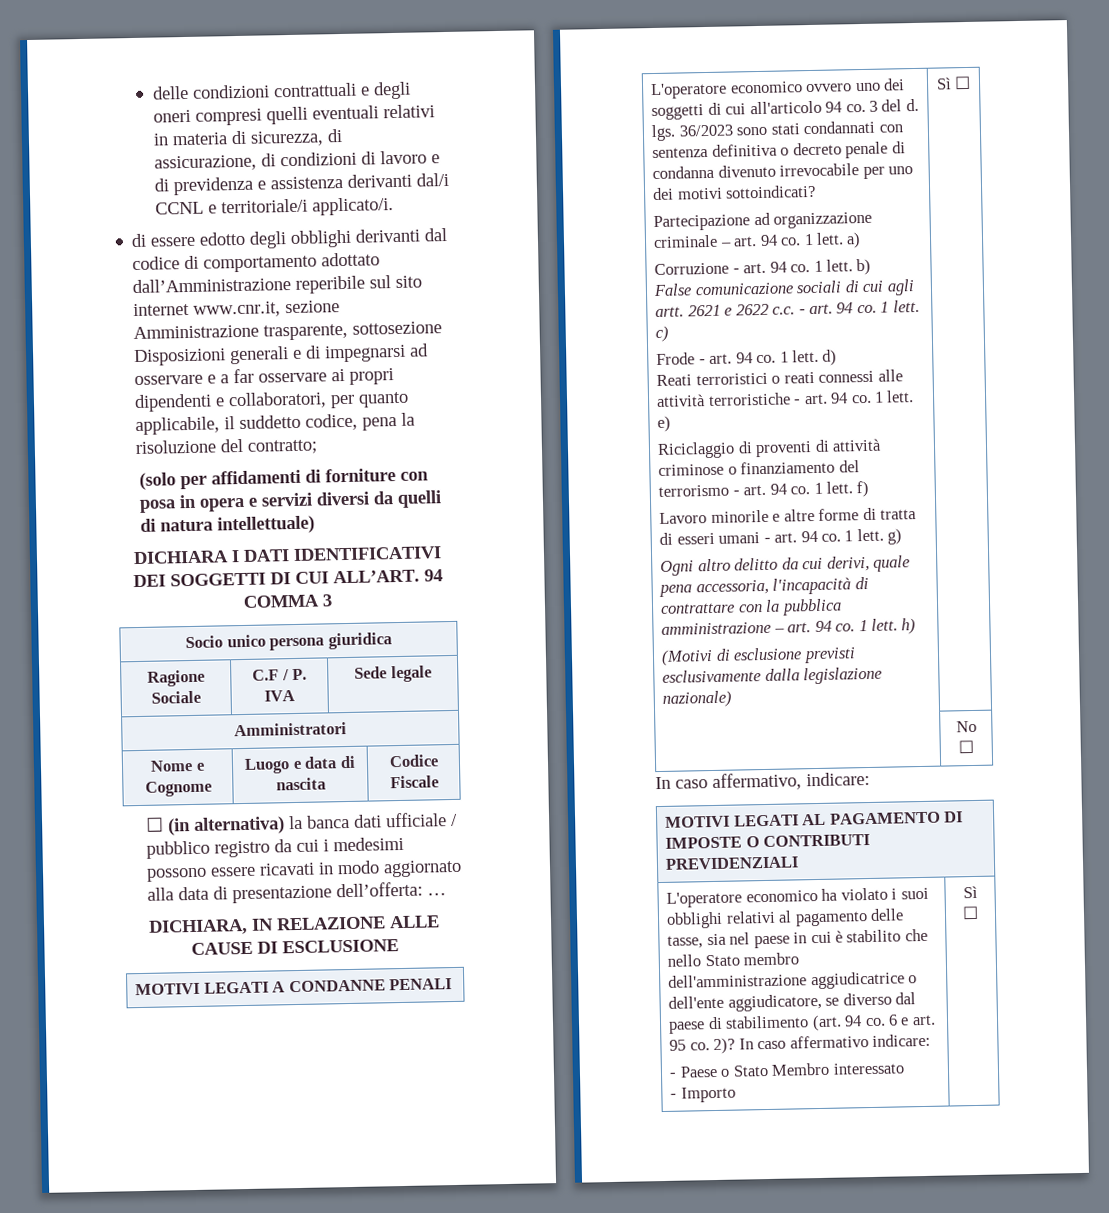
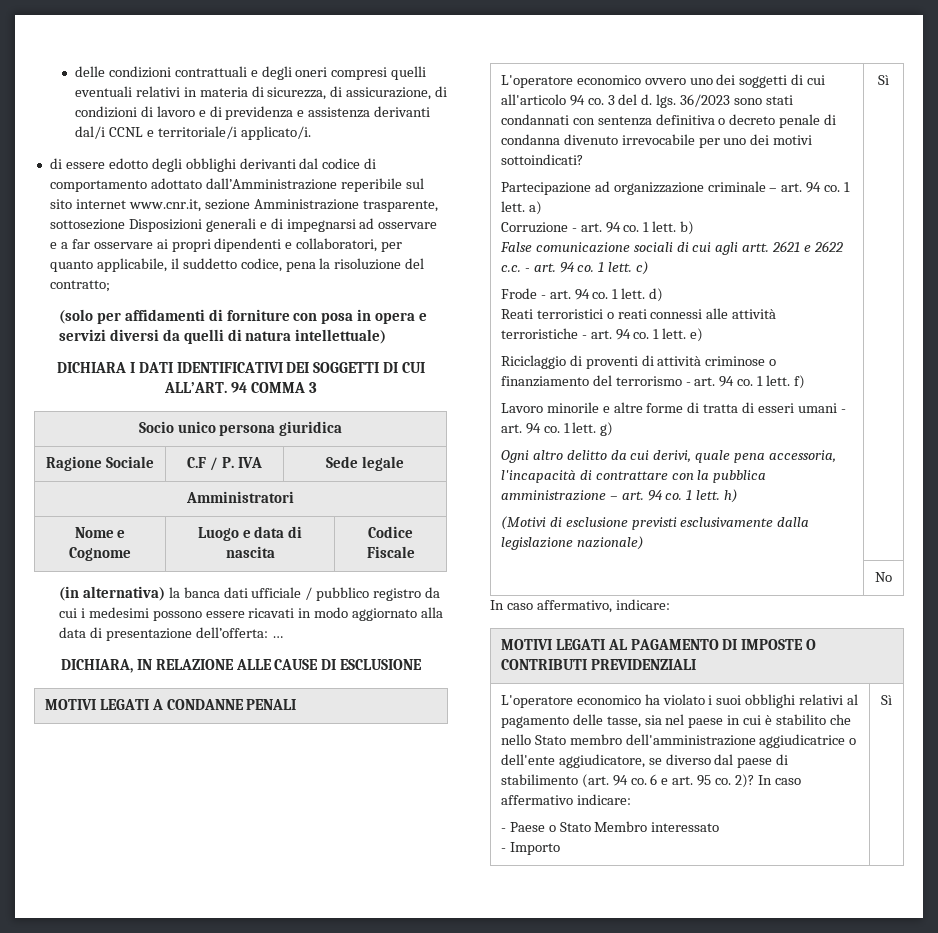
- ☐ (in alternativa) la banca dati ufficiale / pubblico registro da cui i medesimi possono essere ricavati in modo aggiornato alla data di presentazione dell’offerta: …
+ (in alternativa) la banca dati ufficiale / pubblico registro da cui i medesimi possono essere ricavati in modo aggiornato alla data di presentazione dell’offerta: …
- (Motivi di esclusione previsti esclusivamente dalla legislazione nazionale) | Sì ☐
+ (Motivi di esclusione previsti esclusivamente dalla legislazione nazionale) | Sì
- | No ☐
+ | No
- - Importo | Sì ☐
+ - Importo | Sì

